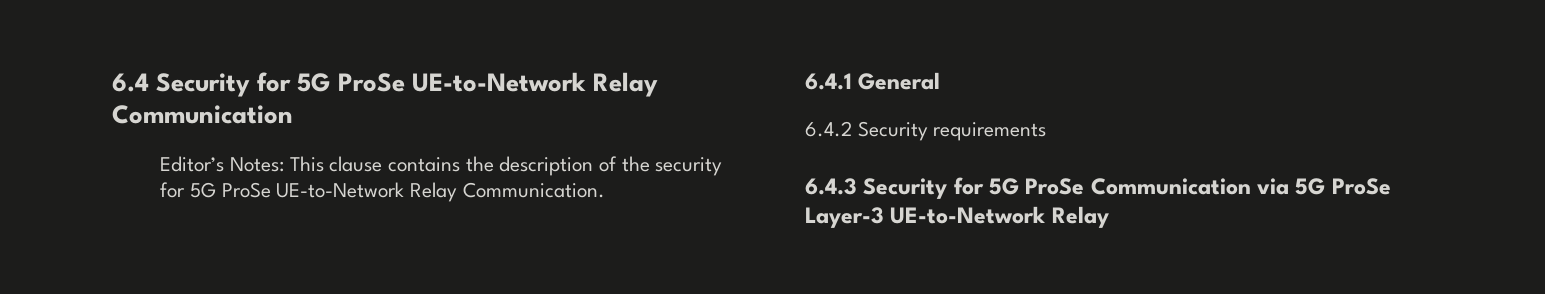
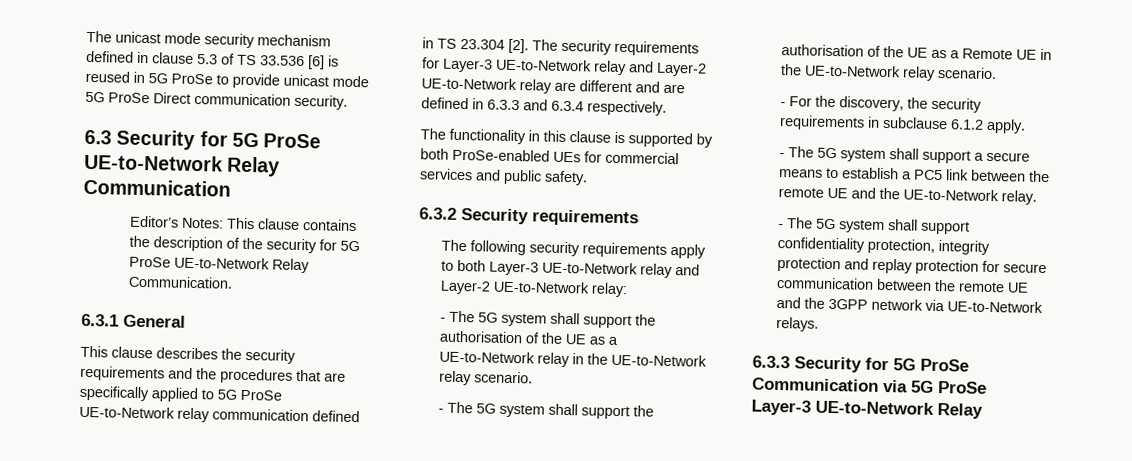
- 6.4 Security for 5G ProSe UE-to-Network Relay Communication
+ The unicast mode security mechanism defined in clause 5.3 of TS 33.536 [6] is reused in 5G ProSe to provide unicast mode 5G ProSe Direct communication security.
+ 6.3 Security for 5G ProSe UE-to-Network Relay Communication
- 6.4.1 General
+ 6.3.1 General
- 6.4.2 Security requirements
- 6.4.3 Security for 5G ProSe Communication via 5G ProSe Layer-3 UE-to-Network Relay
+ This clause describes the security requirements and the procedures that are specifically applied to 5G ProSe UE-to-Network relay communication defined in TS 23.304 [2]. The security requirements for Layer-3 UE-to-Network relay and Layer-2 UE-to-Network relay are different and are defined in 6.3.3 and 6.3.4 respectively.
+ The functionality in this clause is supported by both ProSe-enabled UEs for commercial services and public safety.
+ 6.3.2 Security requirements
+ The following security requirements apply to both Layer-3 UE-to-Network relay and Layer-2 UE-to-Network relay:
+ - The 5G system shall support the authorisation of the UE as a UE-to-Network relay in the UE-to-Network relay scenario.
+ - The 5G system shall support the authorisation of the UE as a Remote UE in the UE-to-Network relay scenario.
+ - For the discovery, the security requirements in subclause 6.1.2 apply.
+ - The 5G system shall support a secure means to establish a PC5 link between the remote UE and the UE-to-Network relay.
+ - The 5G system shall support confidentiality protection, integrity protection and replay protection for secure communication between the remote UE and the 3GPP network via UE-to-Network relays.
+ 6.3.3 Security for 5G ProSe Communication via 5G ProSe Layer-3 UE-to-Network Relay

